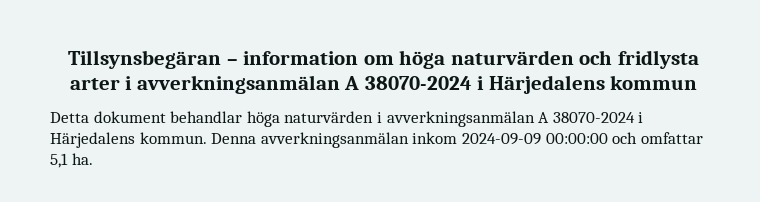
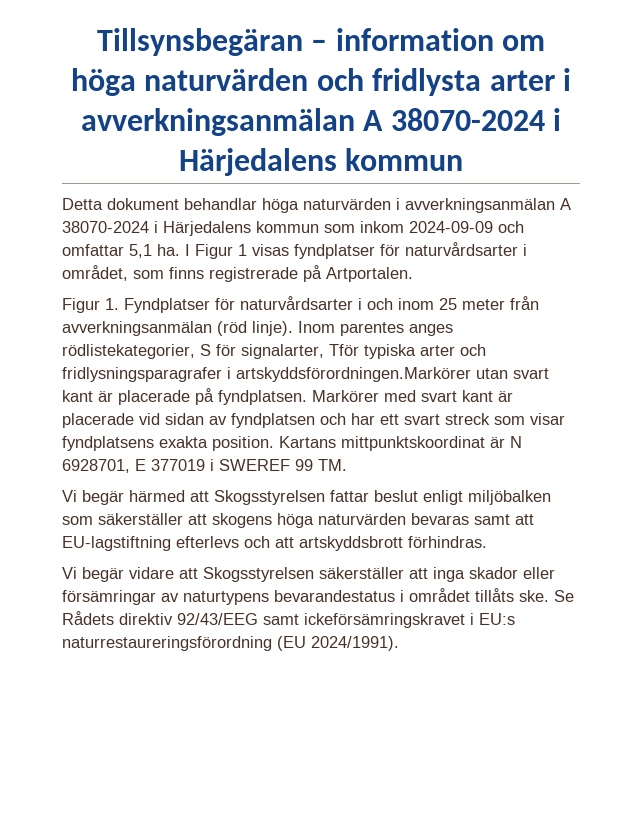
- Detta dokument behandlar höga naturvärden i avverkningsanmälan A 38070-2024 i Härjedalens kommun. Denna avverkningsanmälan inkom 2024-09-09 00:00:00 och omfattar 5,1 ha.
+ Detta dokument behandlar höga naturvärden i avverkningsanmälan A 38070-2024 i Härjedalens kommun som inkom 2024-09-09 och omfattar 5,1 ha.
+ I Figur 1 visas fyndplatser för naturvårdsarter i området, som finns registrerade på Artportalen.
+ Figur 1. Fyndplatser för naturvårdsarter i och inom 25 meter från avverkningsanmälan (röd linje). Inom parentes anges rödlistekategorier, S för signalarter, Tför typiska arter och fridlysningsparagrafer i artskyddsförordningen.Markörer utan svart kant är placerade på fyndplatsen. Markörer med svart kant är placerade vid sidan av fyndplatsen och har ett svart streck som visar fyndplatsens exakta position. Kartans mittpunktskoordinat är N 6928701, E 377019 i SWEREF 99 TM.
+ Vi begär härmed att Skogsstyrelsen fattar beslut enligt miljöbalken som säkerställer att skogens höga naturvärden bevaras samt att EU-lagstiftning efterlevs och att artskyddsbrott förhindras.
+ Vi begär vidare att Skogsstyrelsen säkerställer att inga skador eller försämringar av naturtypens bevarandestatus i området tillåts ske. Se Rådets direktiv 92/43/EEG samt ickeförsämringskravet i EU:s naturrestaureringsförordning (EU 2024/1991).

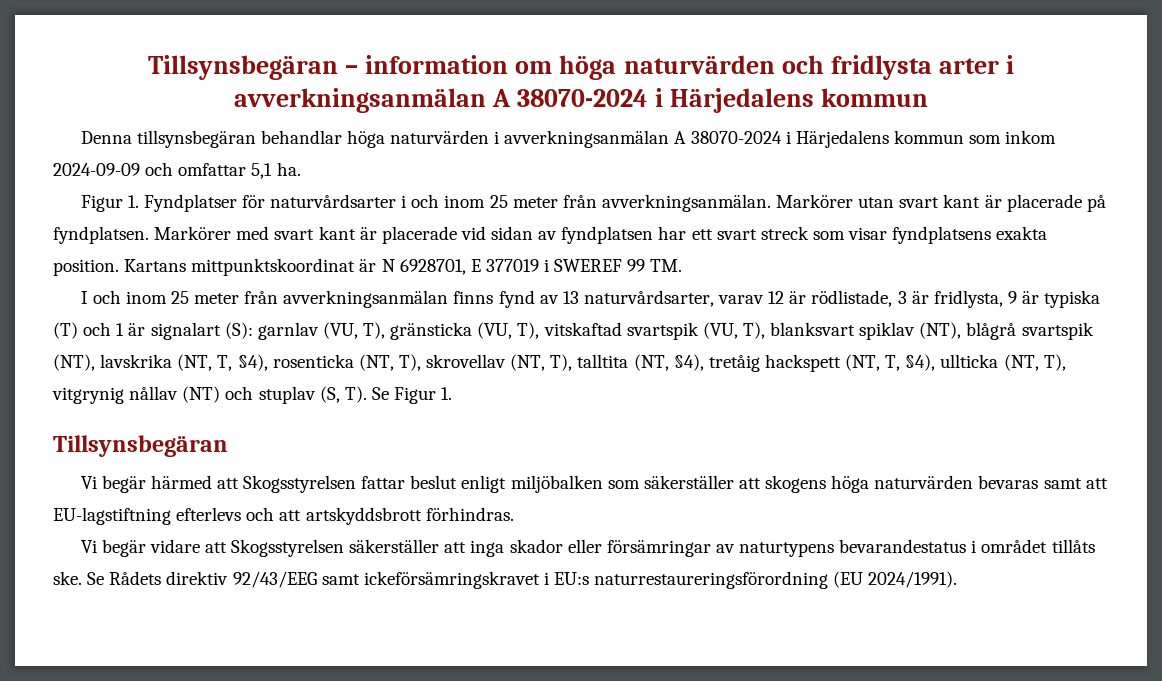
- Detta dokument behandlar höga naturvärden i avverkningsanmälan A 38070-2024 i Härjedalens kommun som inkom 2024-09-09 och omfattar 5,1 ha. I Figur 1 visas fyndplatser för naturvårdsarter i området, som finns registrerade på Artportalen.
+ Denna tillsynsbegäran behandlar höga naturvärden i avverkningsanmälan A 38070-2024 i Härjedalens kommun som inkom 2024-09-09 och omfattar 5,1 ha.
- Figur 1. Fyndplatser för naturvårdsarter i och inom 25 meter från avverkningsanmälan (röd linje). Inom parentes anges rödlistekategorier, S för signalarter, Tför typiska arter och fridlysningsparagrafer i artskyddsförordningen.Markörer utan svart kant är placerade på fyndplatsen.
+ Figur 1. Fyndplatser för naturvårdsarter i och inom 25 meter från avverkningsanmälan. Markörer utan svart kant är placerade på fyndplatsen.
- Markörer med svart kant är placerade vid sidan av fyndplatsen och har ett svart streck som visar fyndplatsens exakta position.
+ Markörer med svart kant är placerade vid sidan av fyndplatsen har ett svart streck som visar fyndplatsens exakta position.
+ I och inom 25 meter från avverkningsanmälan finns fynd av 13 naturvårdsarter, varav 12 är rödlistade, 3 är fridlysta, 9 är typiska (T) och 1 är signalart (S): garnlav (VU, T), gränsticka (VU, T), vitskaftad svartspik (VU, T), blanksvart spiklav (NT), blågrå svartspik (NT), lavskrika (NT, T, §4), rosenticka (NT, T), skrovellav (NT, T), talltita (NT, §4), tretåig hackspett (NT, T, §4), ullticka (NT, T), vitgrynig nållav (NT) och stuplav (S, T). Se Figur 1.
+ Tillsynsbegäran

